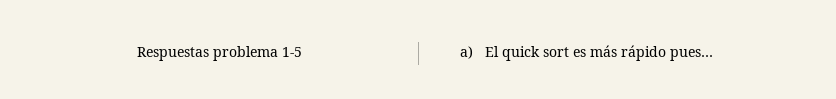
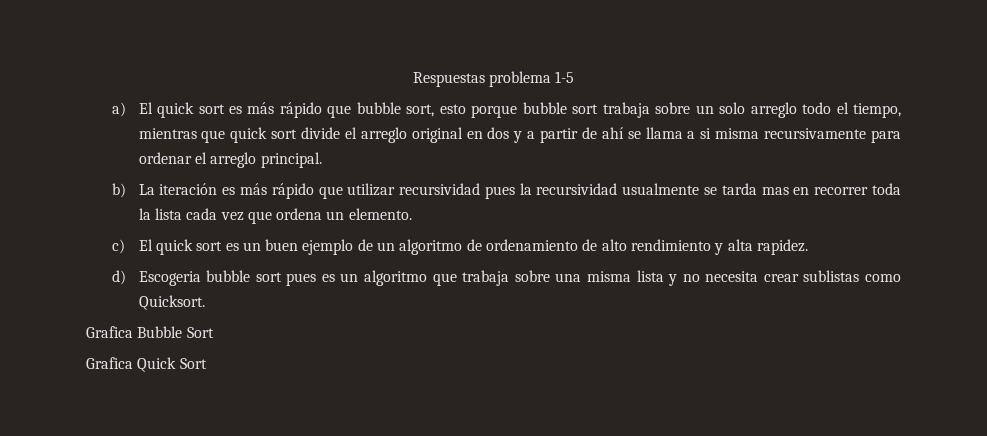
- a) El quick sort es más rápido pues…
+ a) El quick sort es más rápido que bubble sort, esto porque bubble sort trabaja sobre un solo arreglo todo el tiempo, mientras que quick sort divide el arreglo original en dos y a partir de ahí se llama a si misma recursivamente para ordenar el arreglo principal.
+ b) La iteración es más rápido que utilizar recursividad pues la recursividad usualmente se tarda mas en recorrer toda la lista cada vez que ordena un elemento.
+ c) El quick sort es un buen ejemplo de un algoritmo de ordenamiento de alto rendimiento y alta rapidez.
+ d) Escogeria bubble sort pues es un algoritmo que trabaja sobre una misma lista y no necesita crear sublistas como Quicksort.
+ Grafica Bubble Sort
+ Grafica Quick Sort

